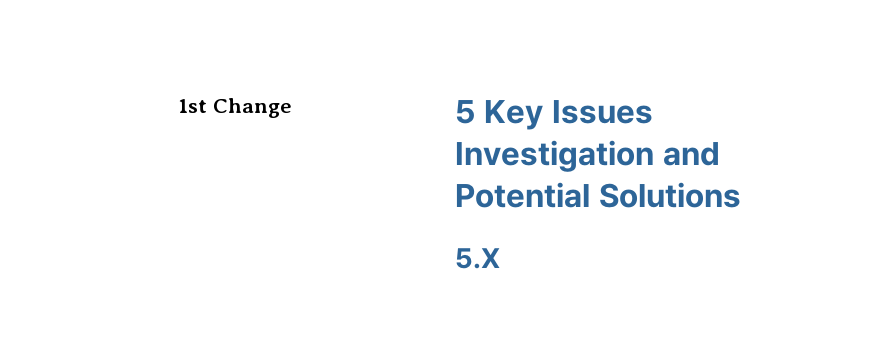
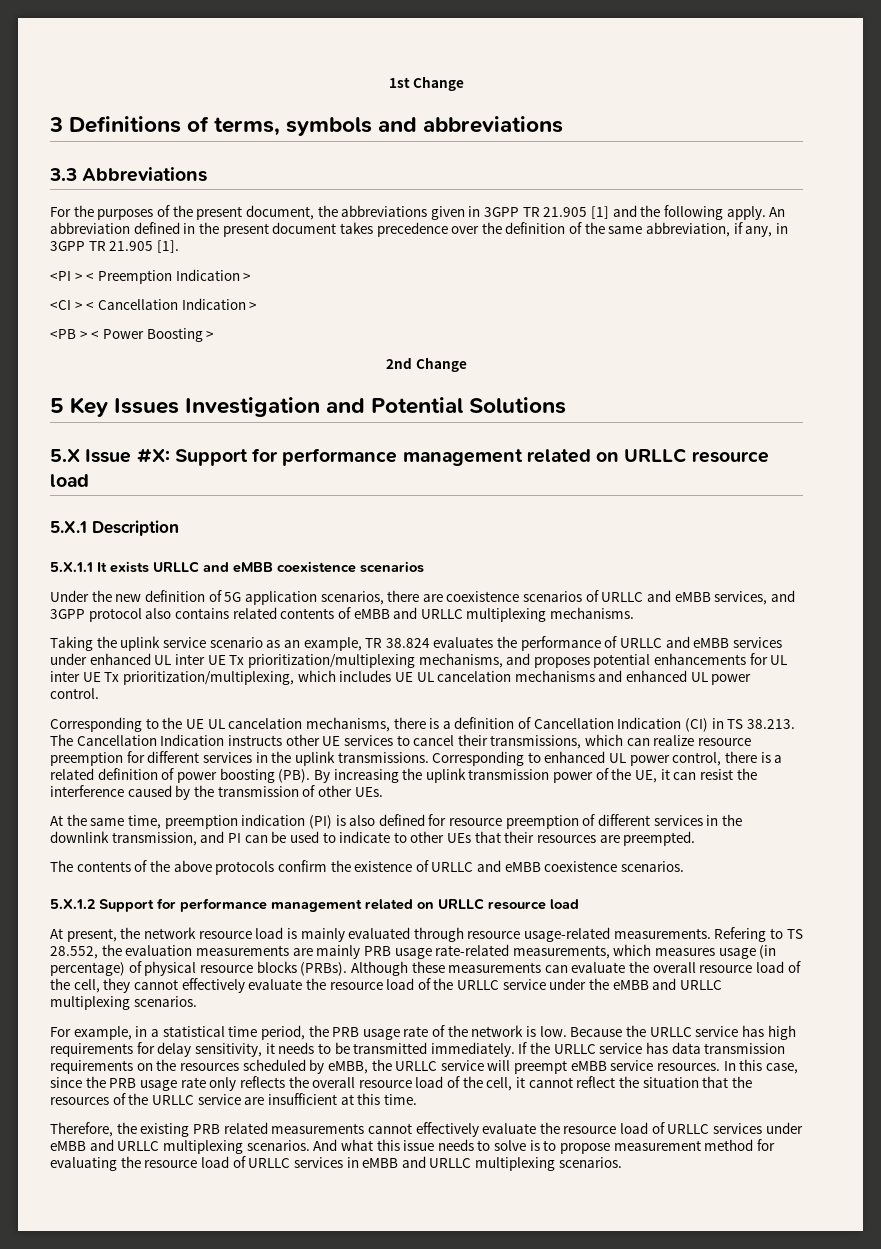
+ 3 Definitions of terms, symbols and abbreviations
+ 3.3 Abbreviations
+ For the purposes of the present document, the abbreviations given in 3GPP TR 21.905 [1] and the following apply. An abbreviation defined in the present document takes precedence over the definition of the same abbreviation, if any, in 3GPP TR 21.905 [1].
+ <PI > < Preemption Indication >
+ <CI > < Cancellation Indication >
+ <PB > < Power Boosting >
+ 2nd Change
- 5.X
+ 5.X Issue #X: Support for performance management related on URLLC resource load
+ 5.X.1 Description
+ 5.X.1.1 It exists URLLC and eMBB coexistence scenarios
+ Under the new definition of 5G application scenarios, there are coexistence scenarios of URLLC and eMBB services, and 3GPP protocol also contains related contents of eMBB and URLLC multiplexing mechanisms.
+ Taking the uplink service scenario as an example, TR 38.824 evaluates the performance of URLLC and eMBB services under enhanced UL inter UE Tx prioritization/multiplexing mechanisms, and proposes potential enhancements for UL inter UE Tx prioritization/multiplexing, which includes UE UL cancelation mechanisms and enhanced UL power control.
+ Corresponding to the UE UL cancelation mechanisms, there is a definition of Cancellation Indication (CI) in TS 38.213. The Cancellation Indication instructs other UE services to cancel their transmissions, which can realize resource preemption for different services in the uplink transmissions. Corresponding to enhanced UL power control, there is a related definition of power boosting (PB). By increasing the uplink transmission power of the UE, it can resist the interference caused by the transmission of other UEs.
+ At the same time, preemption indication (PI) is also defined for resource preemption of different services in the downlink transmission, and PI can be used to indicate to other UEs that their resources are preempted.
+ The contents of the above protocols confirm the existence of URLLC and eMBB coexistence scenarios.
+ 5.X.1.2 Support for performance management related on URLLC resource load
+ At present, the network resource load is mainly evaluated through resource usage-related measurements. Refering to TS 28.552, the evaluation measurements are mainly PRB usage rate-related measurements, which measures usage (in percentage) of physical resource blocks (PRBs). Although these measurements can evaluate the overall resource load of the cell, they cannot effectively evaluate the resource load of the URLLC service under the eMBB and URLLC multiplexing scenarios.
+ For example, in a statistical time period, the PRB usage rate of the network is low. Because the URLLC service has high requirements for delay sensitivity, it needs to be transmitted immediately. If the URLLC service has data transmission requirements on the resources scheduled by eMBB, the URLLC service will preempt eMBB service resources. In this case, since the PRB usage rate only reflects the overall resource load of the cell, it cannot reflect the situation that the resources of the URLLC service are insufficient at this time.
+ Therefore, the existing PRB related measurements cannot effectively evaluate the resource load of URLLC services under eMBB and URLLC multiplexing scenarios. And what this issue needs to solve is to propose measurement method for evaluating the resource load of URLLC services in eMBB and URLLC multiplexing scenarios.

